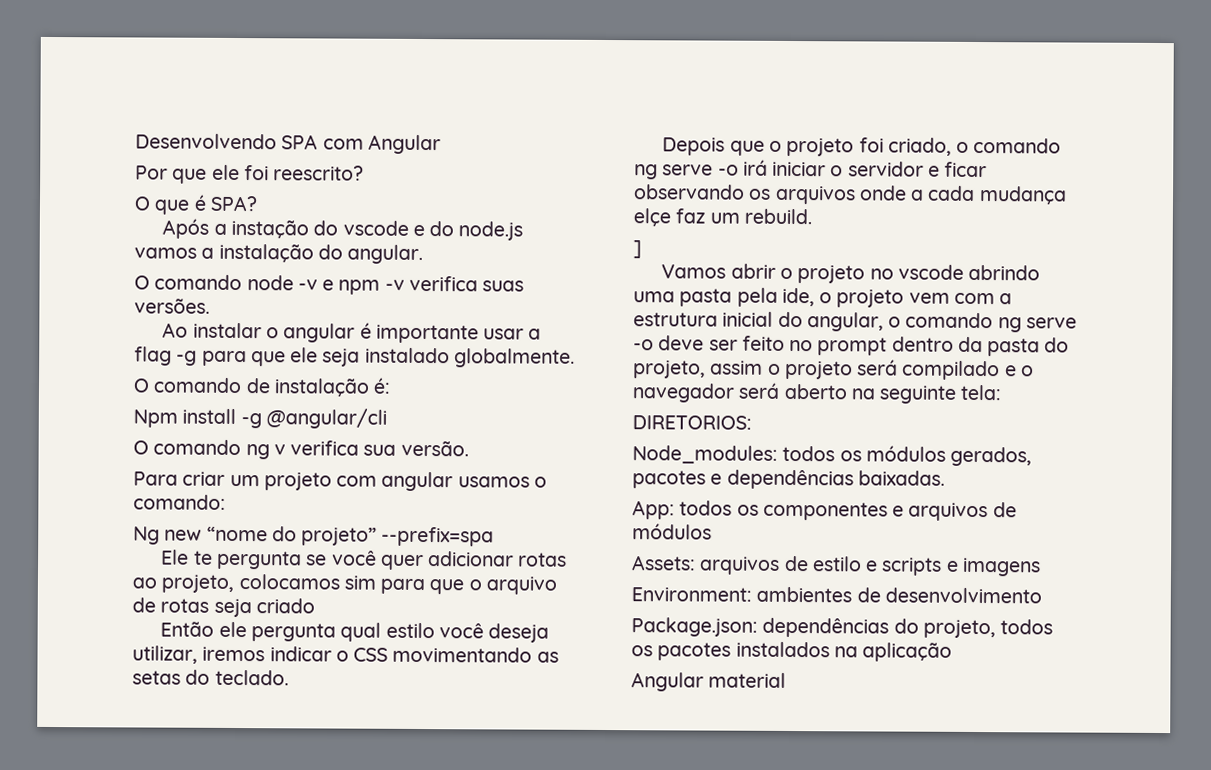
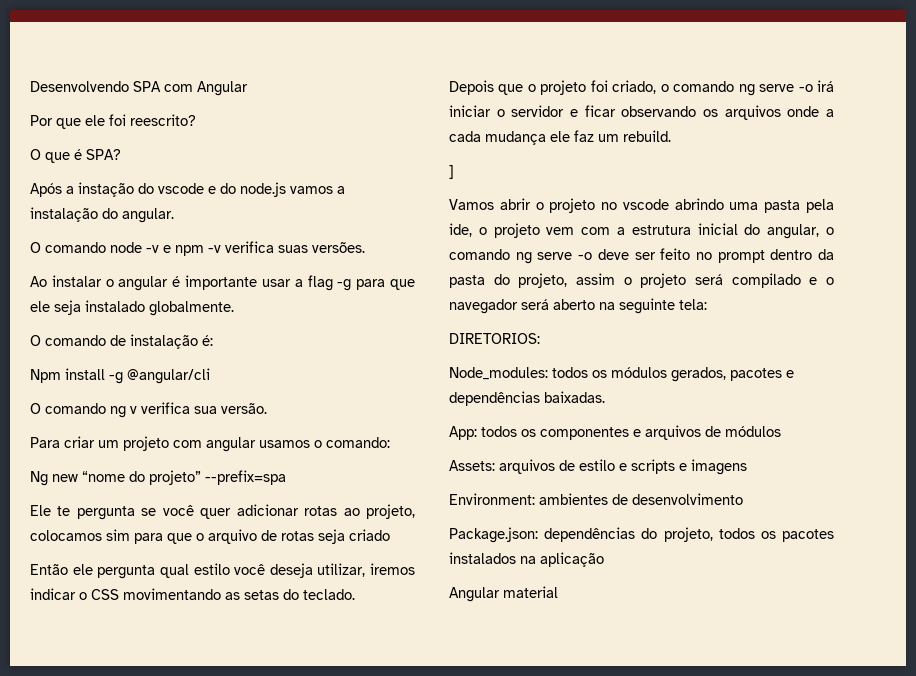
- Depois que o projeto foi criado, o comando ng serve -o irá iniciar o servidor e ficar observando os arquivos onde a cada mudança elçe faz um rebuild.
+ Depois que o projeto foi criado, o comando ng serve -o irá iniciar o servidor e ficar observando os arquivos onde a cada mudança ele faz um rebuild.

